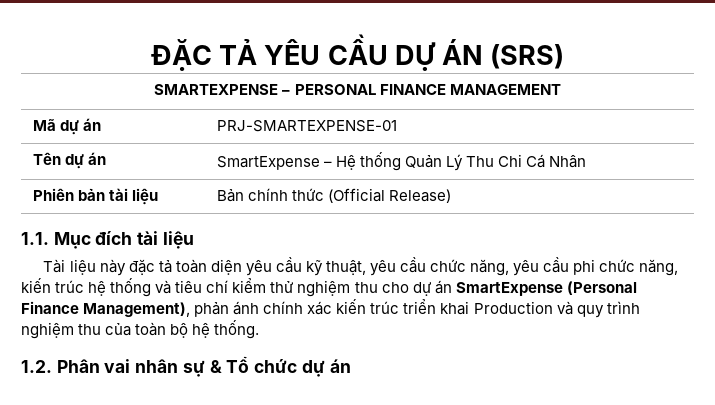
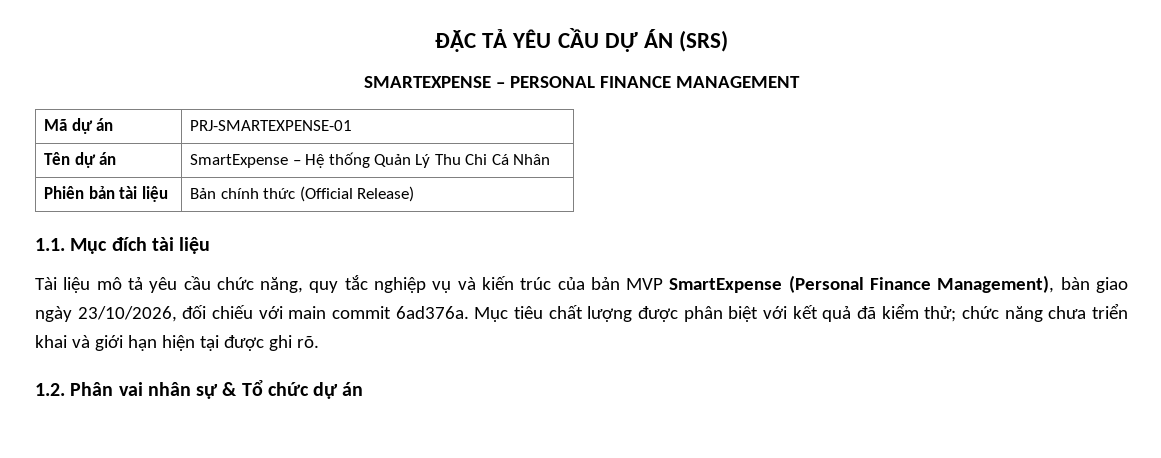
- Tài liệu này đặc tả toàn diện yêu cầu kỹ thuật, yêu cầu chức năng, yêu cầu phi chức năng, kiến trúc hệ thống và tiêu chí kiểm thử nghiệm thu cho dự án SmartExpense (Personal Finance Management), phản ánh chính xác kiến trúc triển khai Production và quy trình nghiệm thu của toàn bộ hệ thống.
+ Tài liệu mô tả yêu cầu chức năng, quy tắc nghiệp vụ và kiến trúc của bản MVP SmartExpense (Personal Finance Management), bàn giao ngày 23/10/2026, đối chiếu với main commit 6ad376a. Mục tiêu chất lượng được phân biệt với kết quả đã kiểm thử; chức năng chưa triển khai và giới hạn hiện tại được ghi rõ.

